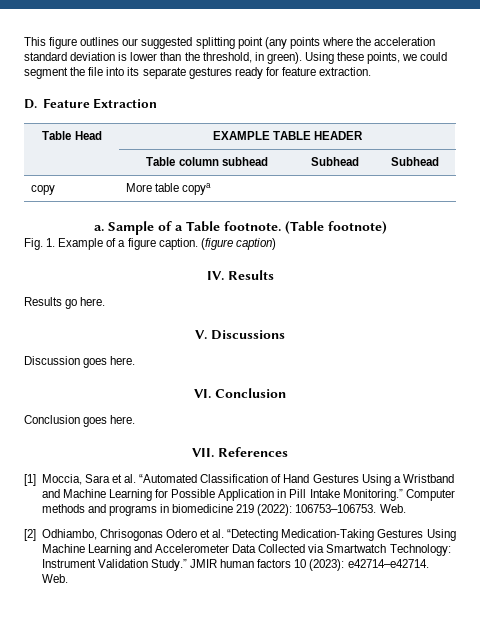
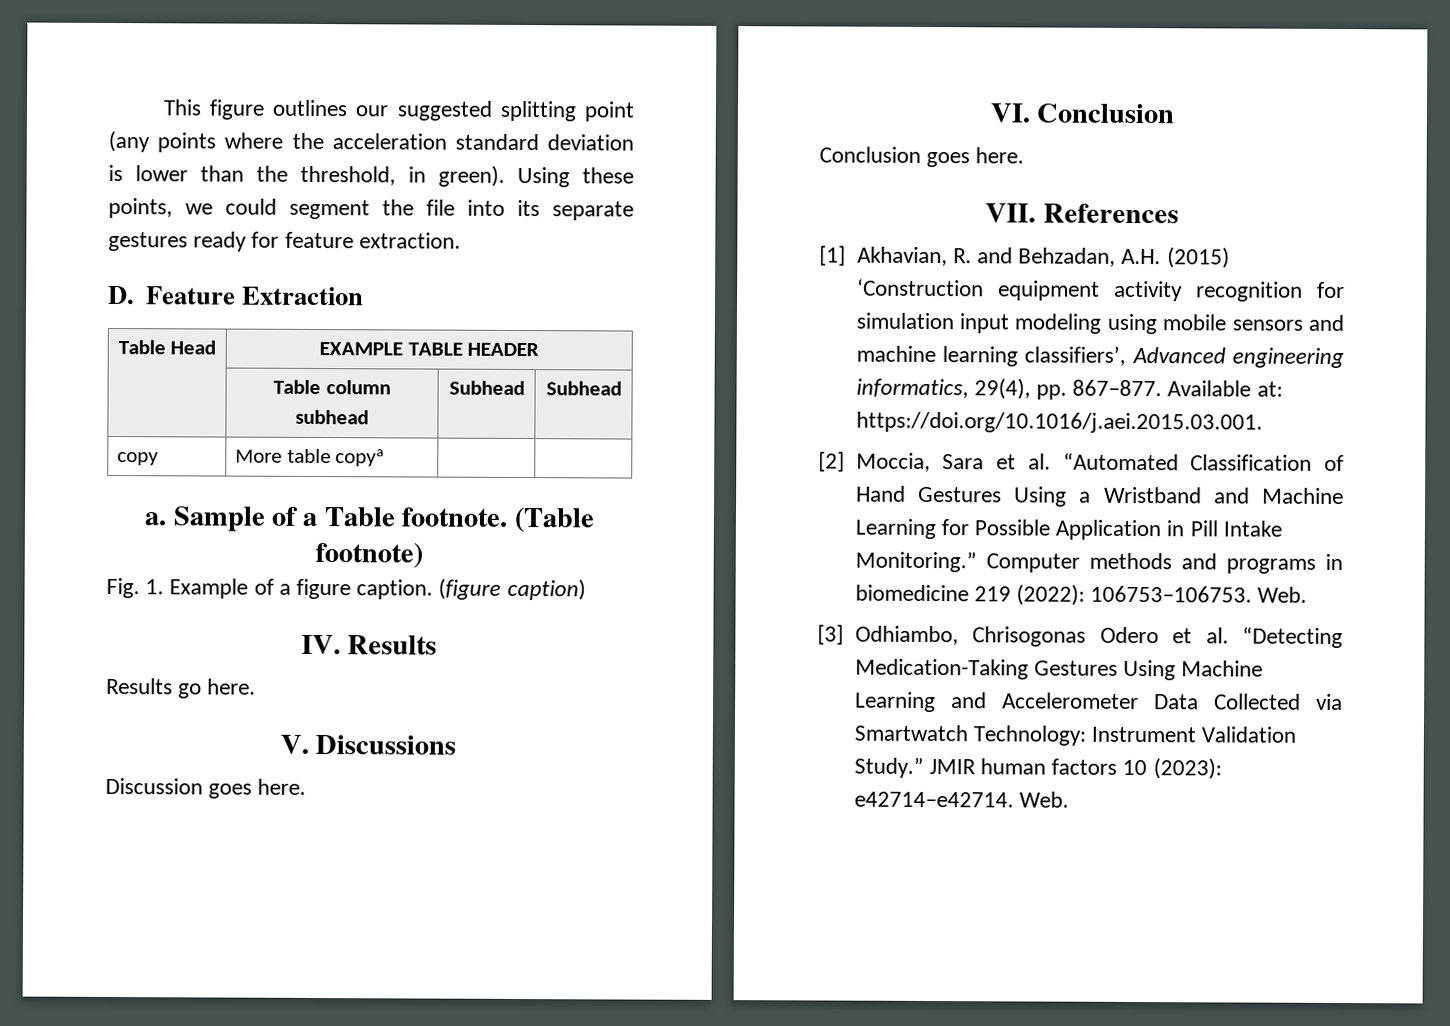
- [1] Moccia, Sara et al. “Automated Classification of Hand Gestures Using a Wristband and Machine Learning for Possible Application in Pill Intake Monitoring.”
+ [1] Akhavian, R. and Behzadan, A.H. (2015) ‘Construction equipment activity recognition for simulation input modeling using mobile sensors and machine learning classifiers’, Advanced engineering informatics, 29(4), pp. 867–877. Available at: https://doi.org/10.1016/j.aei.2015.03.001.
+ [2] Moccia, Sara et al. “Automated Classification of Hand Gestures Using a Wristband and Machine Learning for Possible Application in Pill Intake Monitoring.”
- [2] Odhiambo, Chrisogonas Odero et al. “Detecting Medication-Taking Gestures Using Machine Learning and Accelerometer Data Collected via Smartwatch Technology: Instrument Validation Study.”
+ [3] Odhiambo, Chrisogonas Odero et al. “Detecting Medication-Taking Gestures Using Machine Learning and Accelerometer Data Collected via Smartwatch Technology: Instrument Validation Study.”

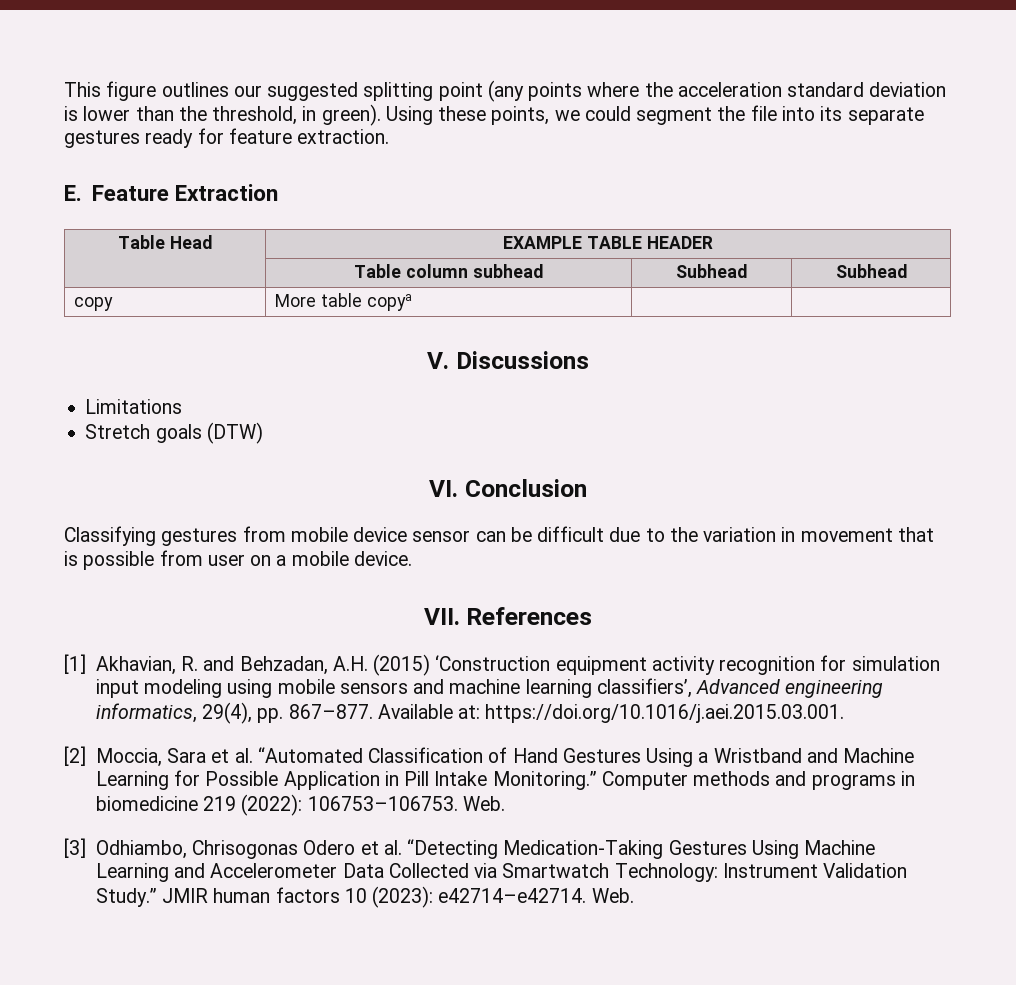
- D. Feature Extraction
+ E. Feature Extraction
- a. Sample of a Table footnote. (Table footnote)
- Fig. 1. Example of a figure caption. (figure caption)
- IV. Results
- Results go here.
  V. Discussions
- Discussion goes here.
+ Limitations
+ Stretch goals (DTW)
  VI. Conclusion
- Conclusion goes here.
+ Classifying gestures from mobile device sensor can be difficult due to the variation in movement that is possible from user on a mobile device.

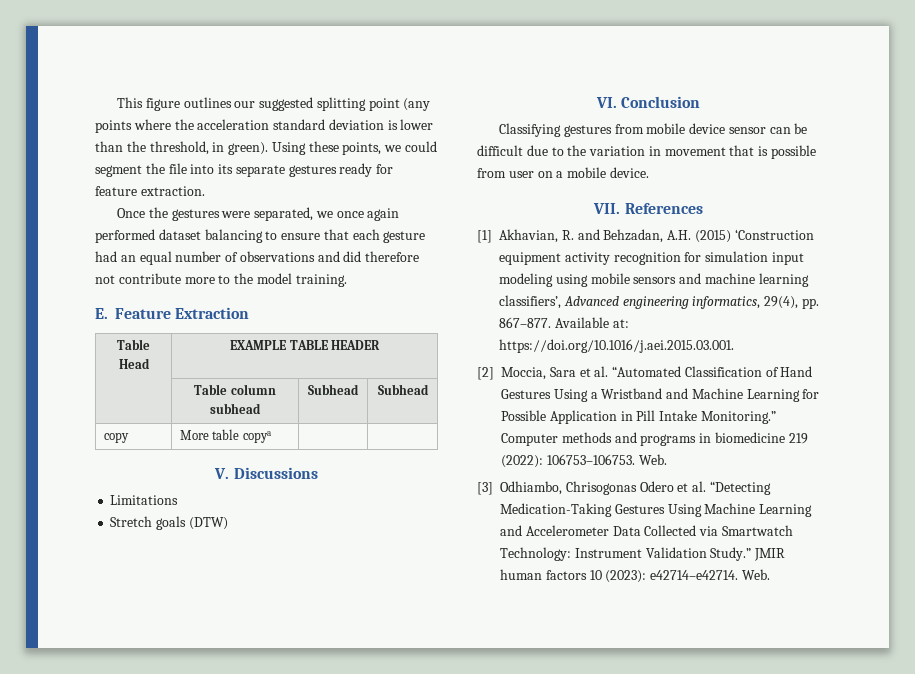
+ Once the gestures were separated, we once again performed dataset balancing to ensure that each gesture had an equal number of observations and did therefore not contribute more to the model training.

